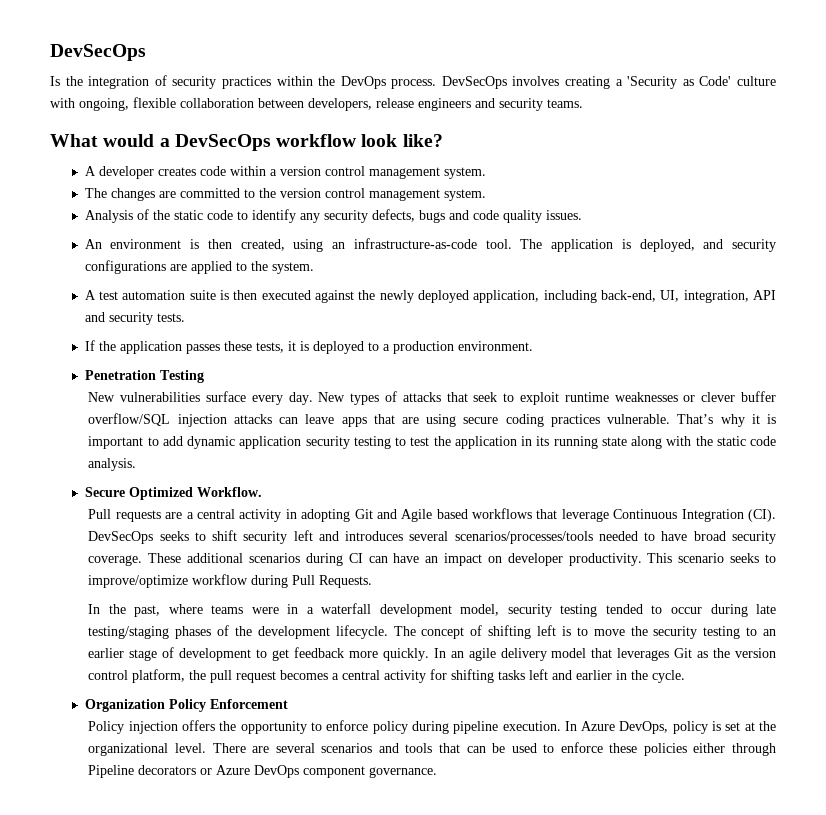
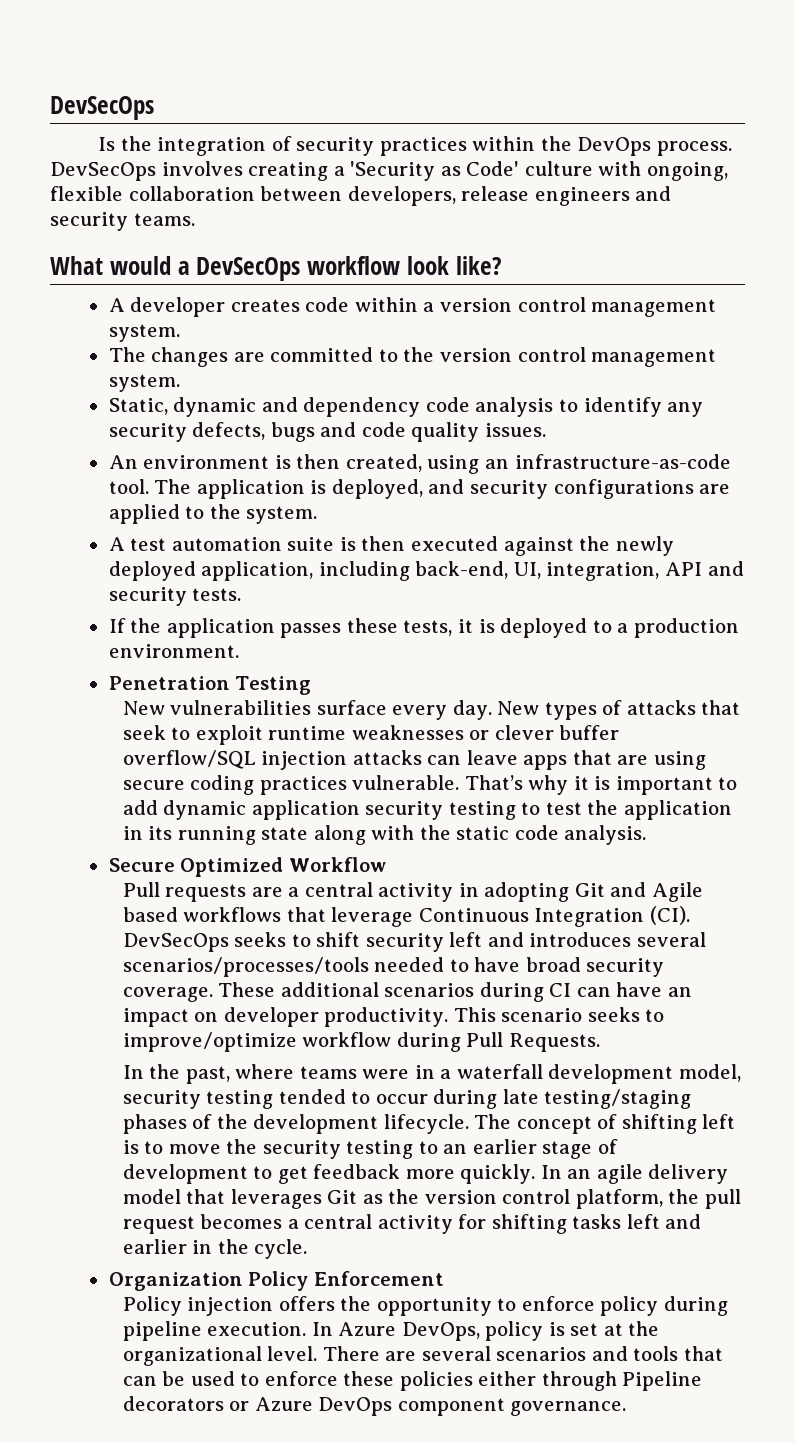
- Analysis of the static code to identify any security defects, bugs and code quality issues.
+ Static, dynamic and dependency code analysis to identify any security defects, bugs and code quality issues.
- Secure Optimized Workflow.
+ Secure Optimized Workflow

